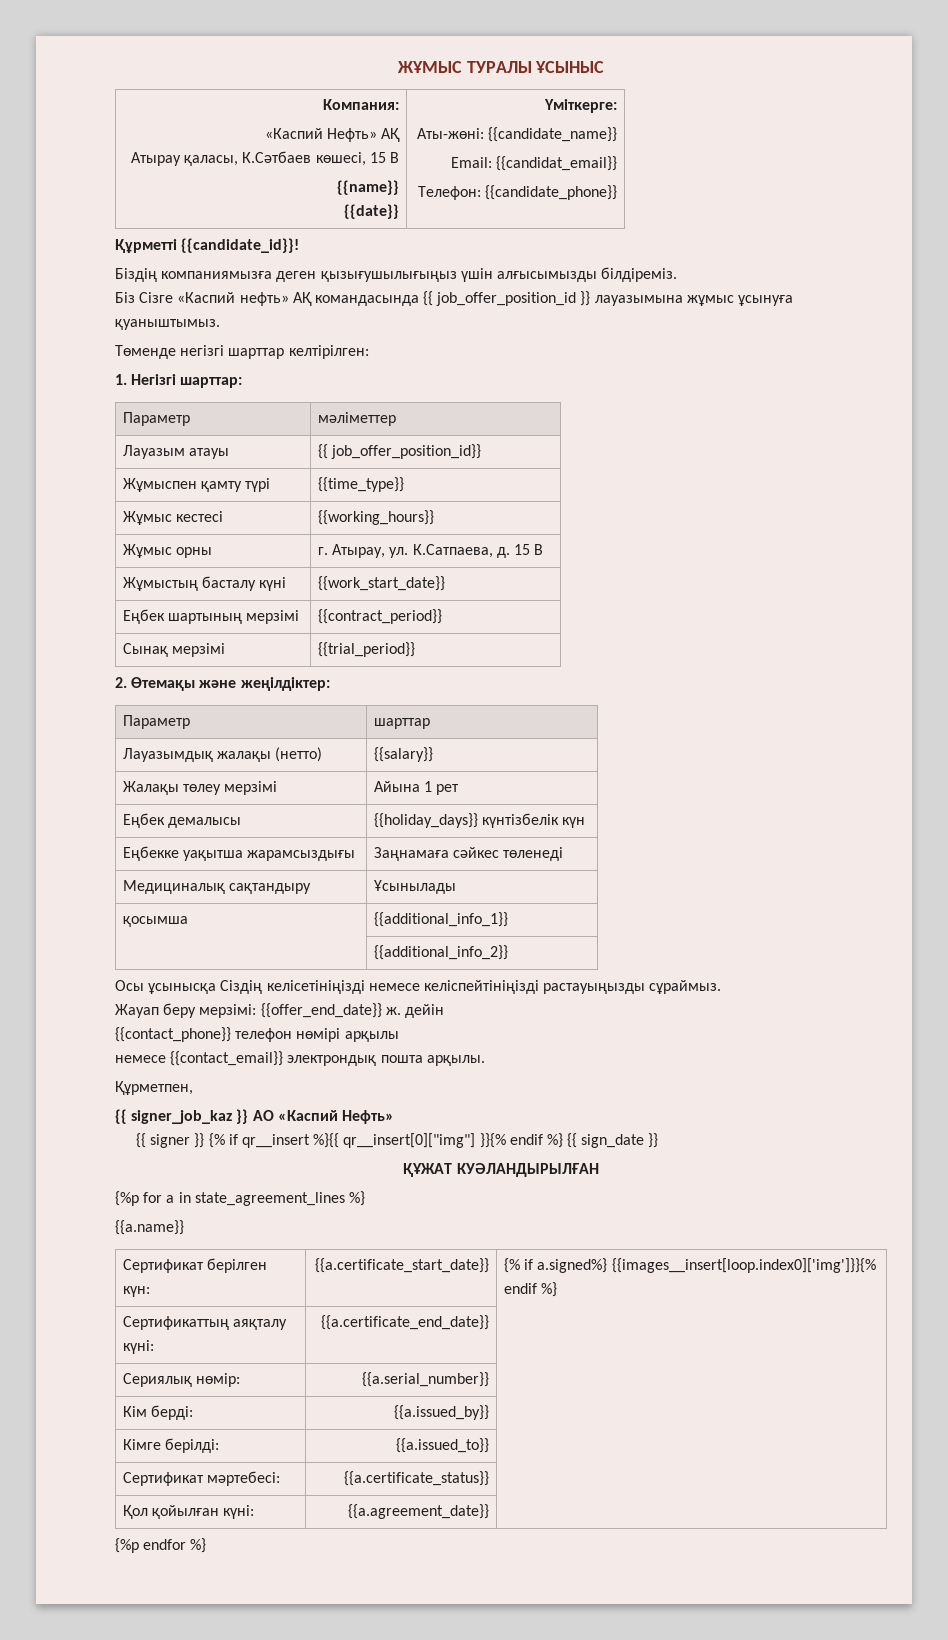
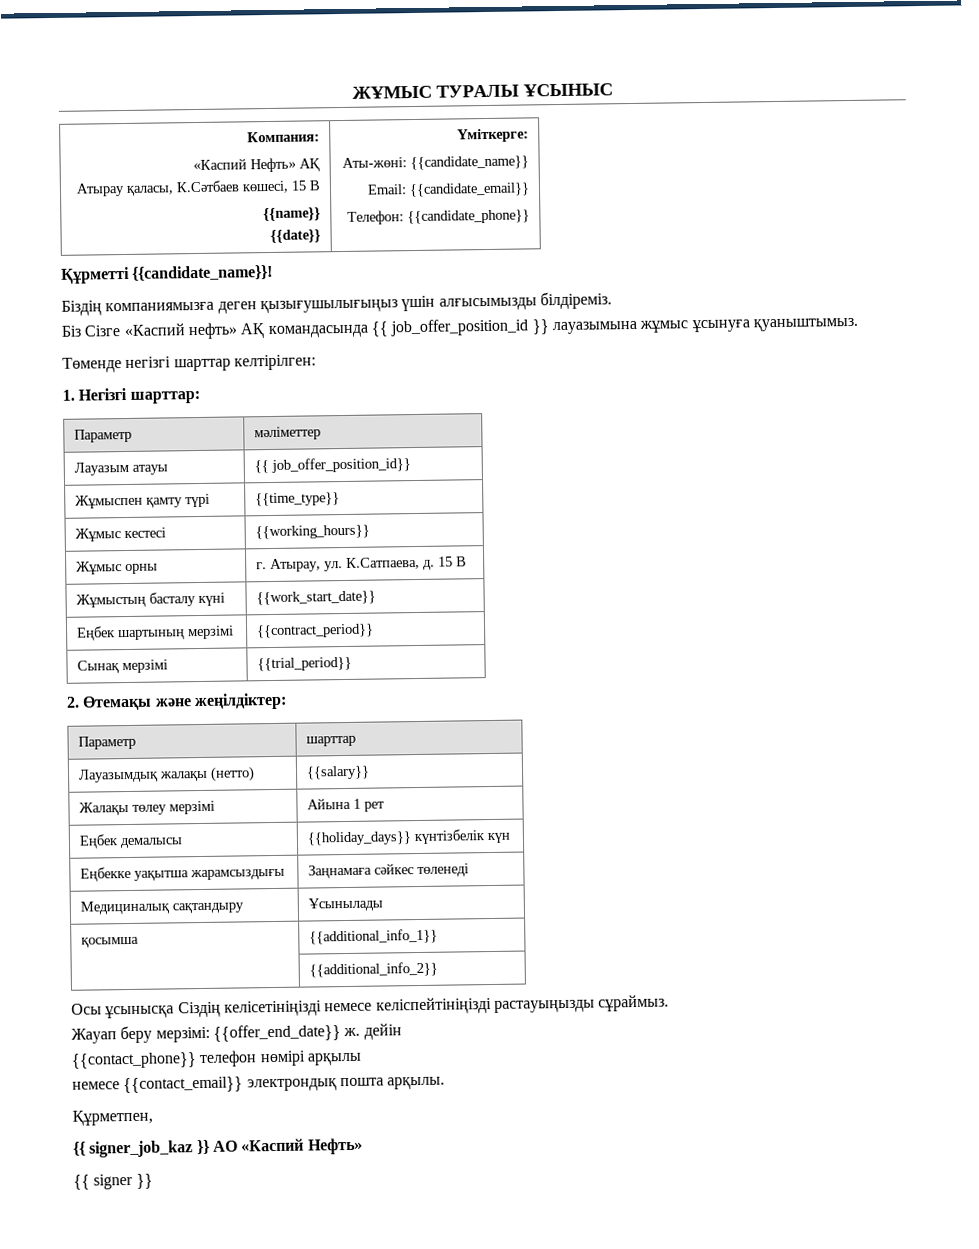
  Компания:
  «Каспий Нефть» АҚ
  Атырау қаласы, К.Сәтбаев көшесі, 15 В
  {{name}}
  {{date}} | Үміткерге:
  Аты-жөні: {{candidate_name}}
- Email: {{candidat_email}}
+ Email: {{candidate_email}}
- Құрметті {{candidate_id}}!
+ Құрметті {{candidate_name}}!
- {{ signer }} {% if qr__insert %}{{ qr__insert[0]["img"] }}{% endif %} {{ sign_date }}
- ҚҰЖАТ КУӘЛАНДЫРЫЛҒАН
- {%p for a in state_agreement_lines %}
- {{a.name}}
- Сертификат берілген күн: | {{a.certificate_start_date}} | {% if a.signed%} {{images__insert[loop.index0]['img']}}{% endif %}
- Сертификаттың аяқталу күні: | {{a.certificate_end_date}} |
- Сериялық нөмір: | {{a.serial_number}} |
- Кім берді: | {{a.issued_by}} |
- Кімге берілді: | {{a.issued_to}} |
- Сертификат мәртебесі: | {{a.certificate_status}} |
- Қол қойылған күні: | {{a.agreement_date}} |
- {%p endfor %}
+ {{ signer }}

